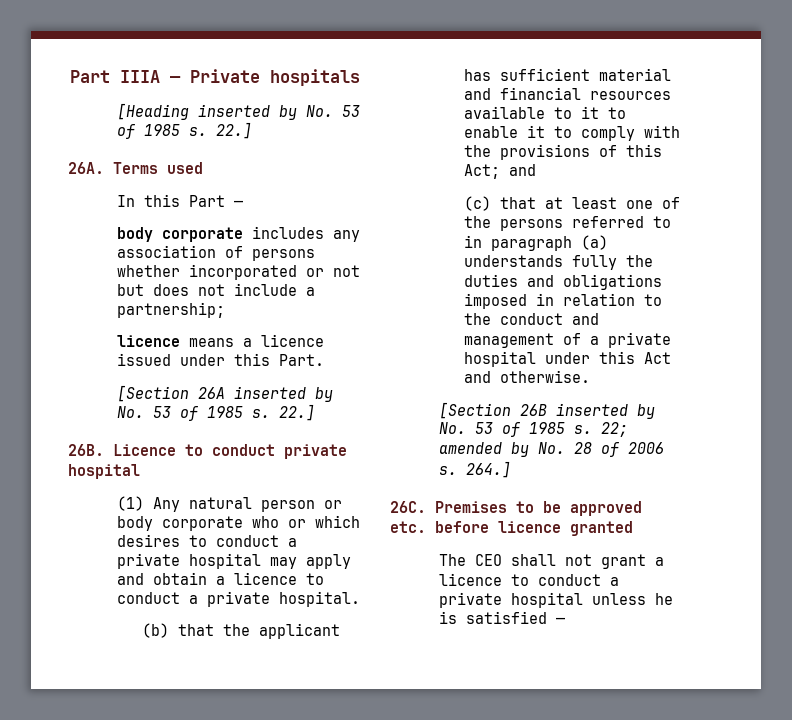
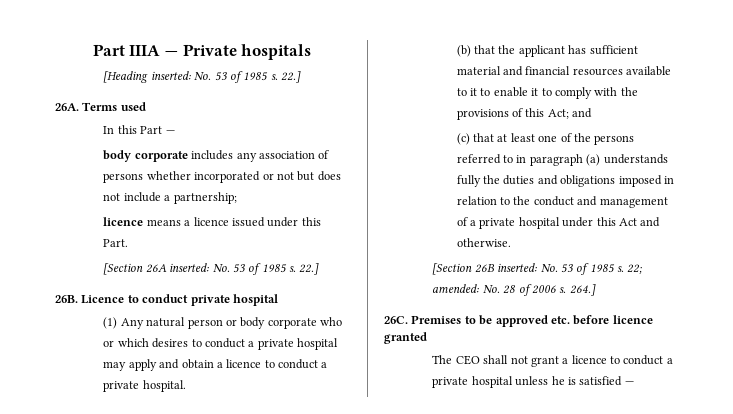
- [Heading inserted by No. 53 of 1985 s.
+ [Heading inserted: No. 53 of 1985 s.
- [Section 26A inserted by No. 53 of 1985 s.
+ [Section 26A inserted: No. 53 of 1985 s.
- [Section 26B inserted by No. 53 of 1985 s.
+ [Section 26B inserted: No. 53 of 1985 s.
- 22; amended by No. 28 of 2006 s.
+ 22; amended: No. 28 of 2006 s.

